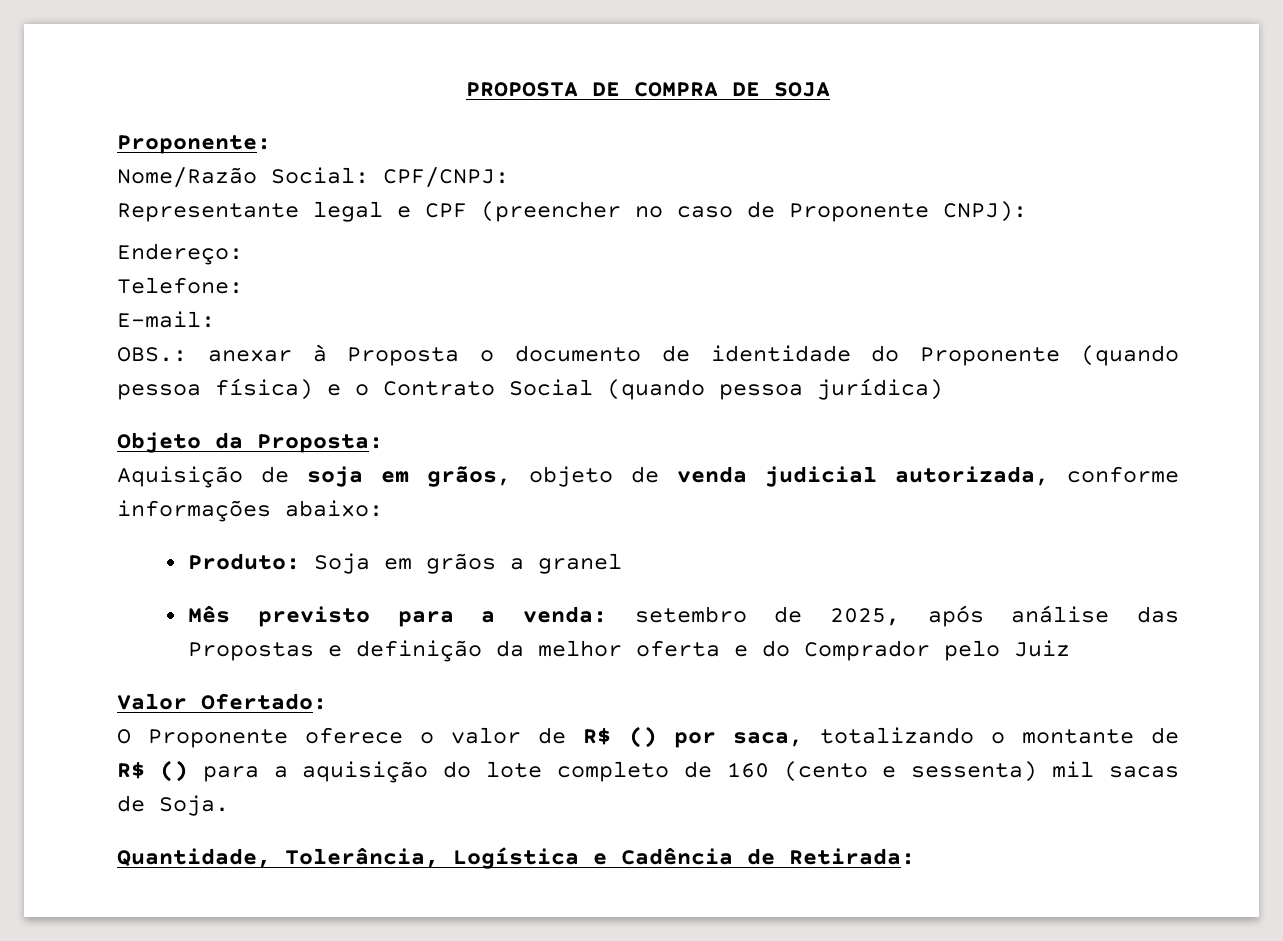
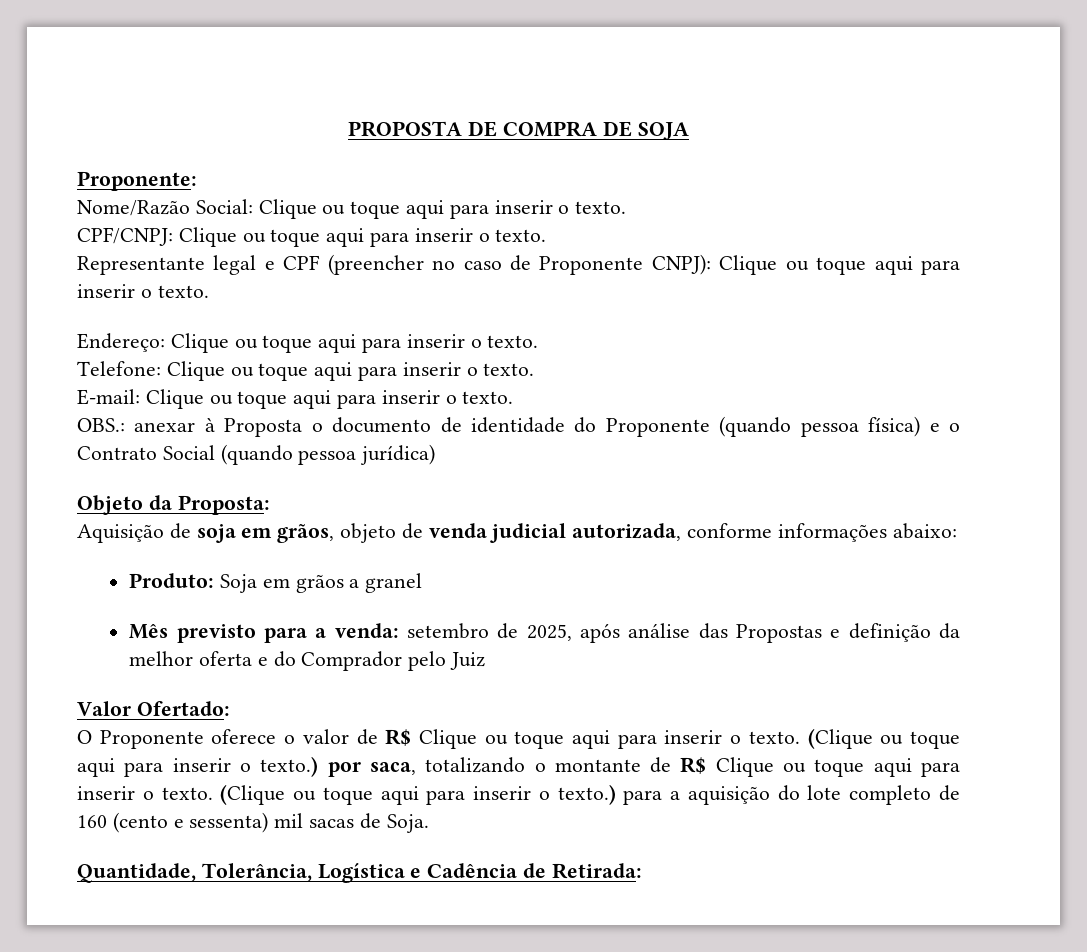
- Nome/Razão Social: CPF/CNPJ:
+ Nome/Razão Social: Clique ou toque aqui para inserir o texto.
+ CPF/CNPJ: Clique ou toque aqui para inserir o texto.
- Representante legal e CPF (preencher no caso de Proponente CNPJ):
- Endereço:
- Telefone:
- E-mail:
+ Representante legal e CPF (preencher no caso de Proponente CNPJ): Clique ou toque aqui para inserir o texto.
+ Endereço: Clique ou toque aqui para inserir o texto.
+ Telefone: Clique ou toque aqui para inserir o texto.
+ E-mail: Clique ou toque aqui para inserir o texto.
- O Proponente oferece o valor de R$ () por saca, totalizando o montante de R$ () para a aquisição do lote completo de 160 (cento e sessenta) mil sacas de Soja.
+ O Proponente oferece o valor de R$ Clique ou toque aqui para inserir o texto. (Clique ou toque aqui para inserir o texto.) por saca, totalizando o montante de R$ Clique ou toque aqui para inserir o texto. (Clique ou toque aqui para inserir o texto.) para a aquisição do lote completo de 160 (cento e sessenta) mil sacas de Soja.

